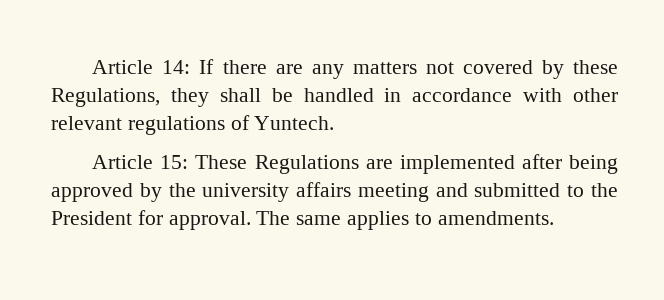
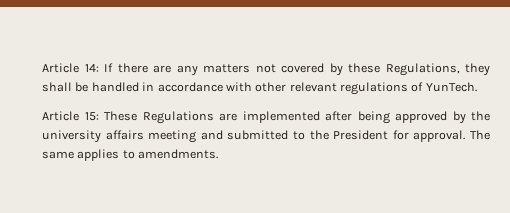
- Article 14: If there are any matters not covered by these Regulations, they shall be handled in accordance with other relevant regulations of Yuntech.
+ Article 14: If there are any matters not covered by these Regulations, they shall be handled in accordance with other relevant regulations of YunTech.

